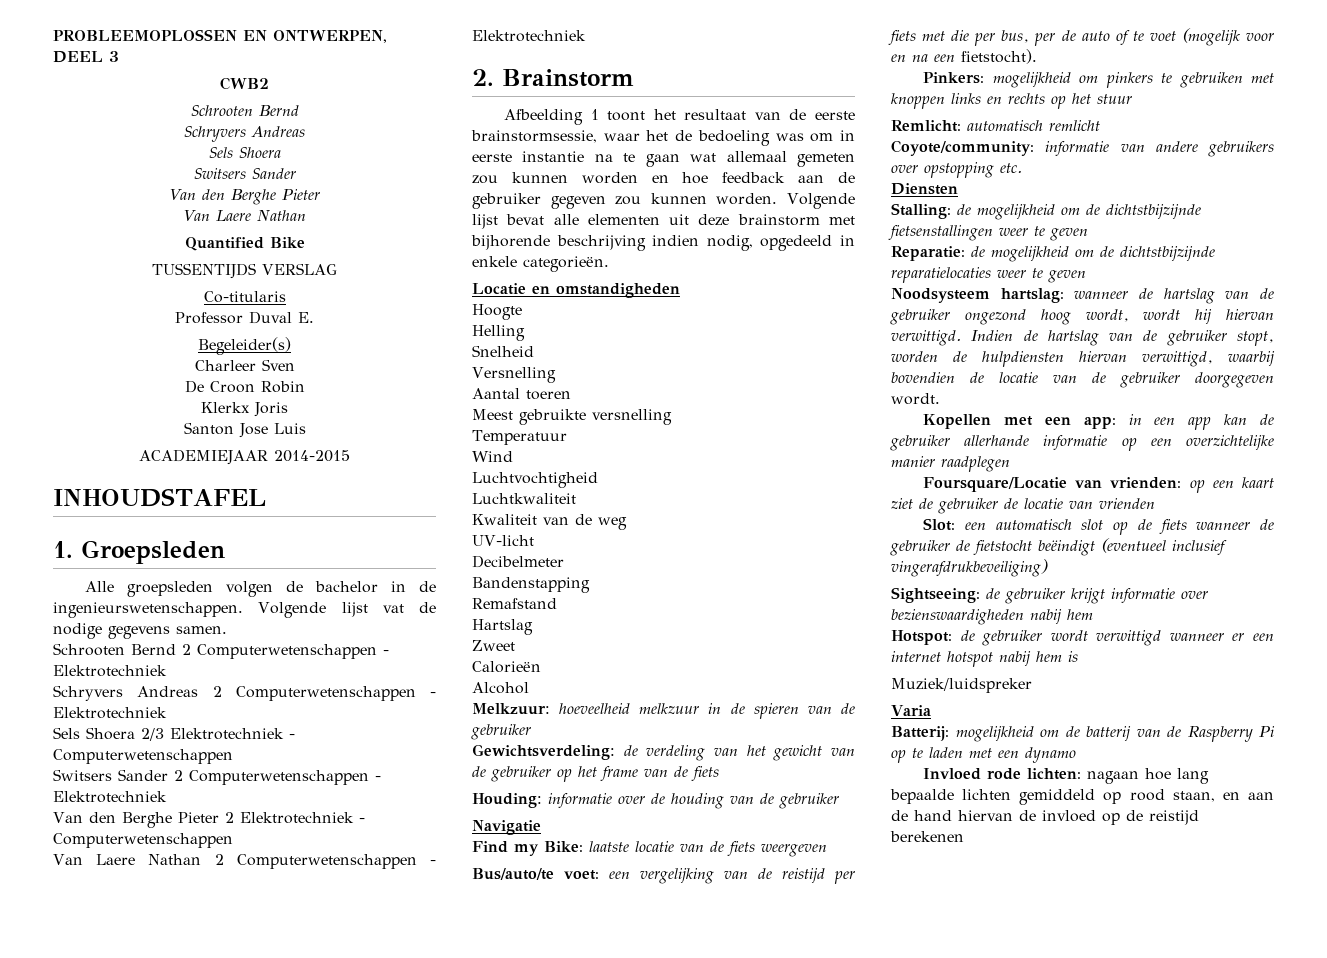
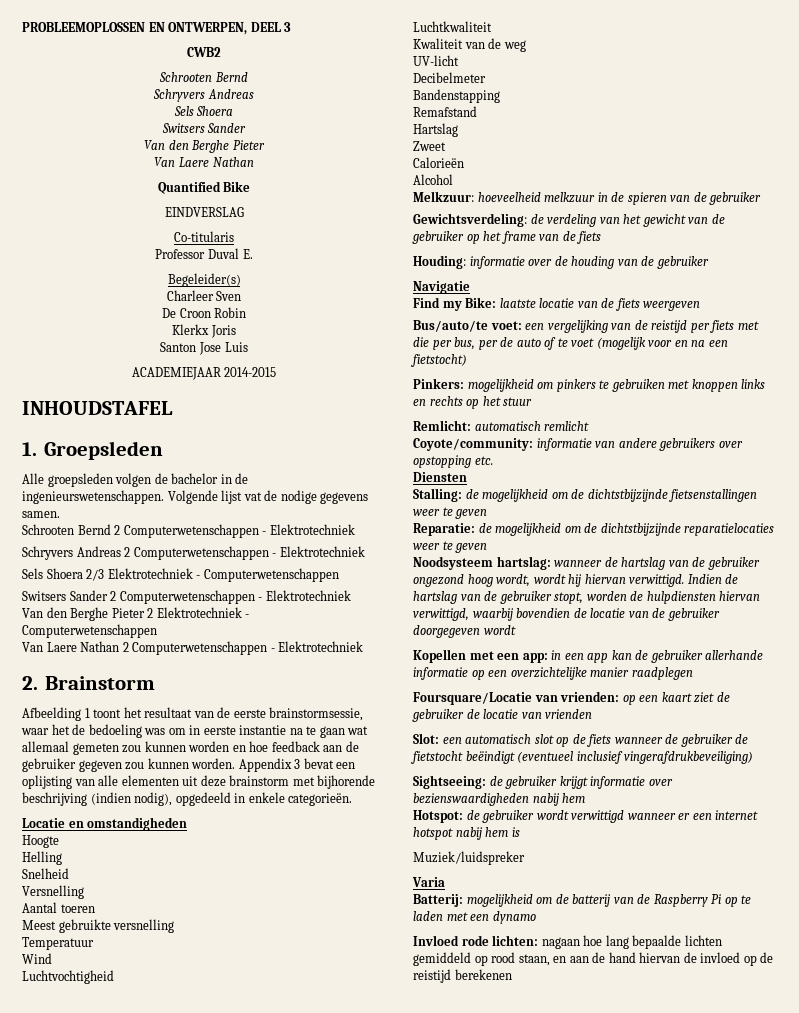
- TUSSENTIJDS VERSLAG
+ EINDVERSLAG
- Volgende lijst bevat alle elementen uit deze brainstorm met bijhorende beschrijving indien nodig, opgedeeld in enkele categorieën.
+ Appendix 3 bevat een oplijsting van alle elementen uit deze brainstorm met bijhorende beschrijving (indien nodig), opgedeeld in enkele categorieën.
- Bus/auto/te voet: een vergelijking van de reistijd per fiets met die per bus, per de auto of te voet (mogelijk voor en na een fietstocht).
+ Bus/auto/te voet: een vergelijking van de reistijd per fiets met die per bus, per de auto of te voet (mogelijk voor en na een fietstocht)
- Indien de hartslag van de gebruiker stopt, worden de hulpdiensten hiervan verwittigd, waarbij bovendien de locatie van de gebruiker doorgegeven wordt.
+ Indien de hartslag van de gebruiker stopt, worden de hulpdiensten hiervan verwittigd, waarbij bovendien de locatie van de gebruiker doorgegeven wordt

